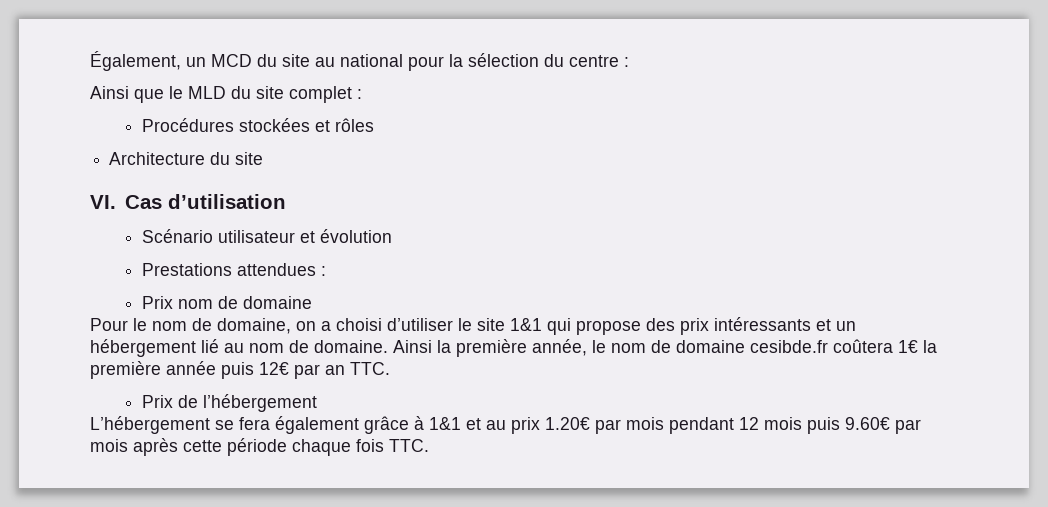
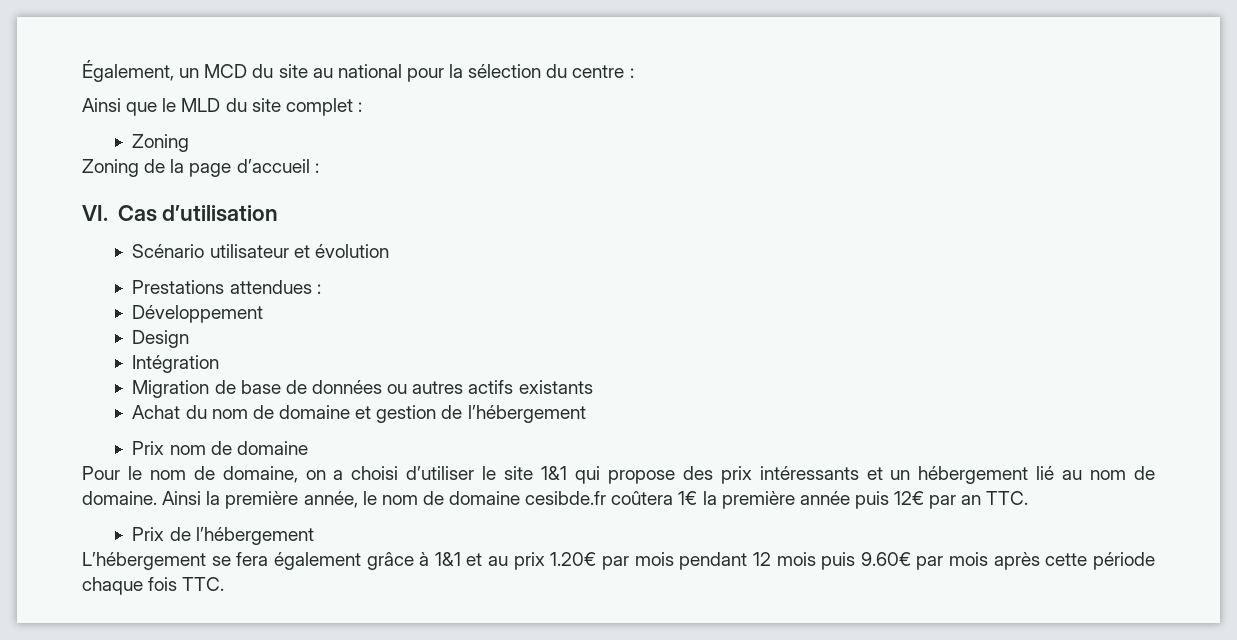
  Ainsi que le MLD du site complet :
- Procédures stockées et rôles
- Architecture du site
+ Zoning
+ Zoning de la page d’accueil :
+ Développement
+ Design
+ Intégration
+ Migration de base de données ou autres actifs existants
+ Achat du nom de domaine et gestion de l’hébergement

